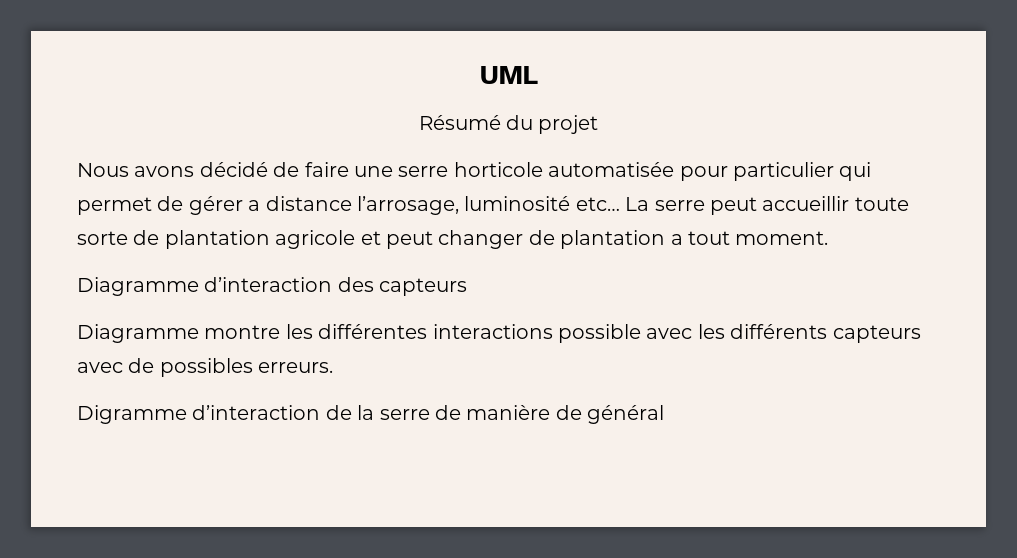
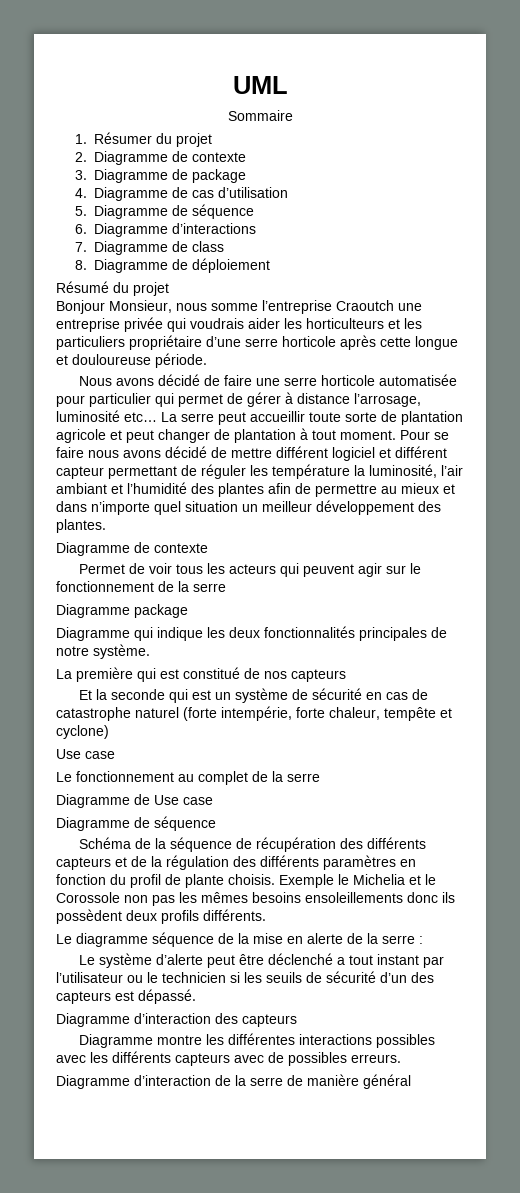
+ Sommaire
+ 1. Résumer du projet
+ 2. Diagramme de contexte
+ 3. Diagramme de package
+ 4. Diagramme de cas d’utilisation
+ 5. Diagramme de séquence
+ 6. Diagramme d’interactions
+ 7. Diagramme de class
+ 8. Diagramme de déploiement
  Résumé du projet
+ Bonjour Monsieur, nous somme l’entreprise Craoutch une entreprise privée qui voudrais aider les horticulteurs et les particuliers propriétaire d’une serre horticole après cette longue et douloureuse période.
- Nous avons décidé de faire une serre horticole automatisée pour particulier qui permet de gérer a distance l’arrosage, luminosité etc…
+ Nous avons décidé de faire une serre horticole automatisée pour particulier qui permet de gérer à distance l’arrosage, luminosité etc…
- La serre peut accueillir toute sorte de plantation agricole et peut changer de plantation a tout moment.
+ La serre peut accueillir toute sorte de plantation agricole et peut changer de plantation à tout moment. Pour se faire nous avons décidé de mettre différent logiciel et différent capteur permettant de réguler les température la luminosité, l’air ambiant et l’humidité des plantes afin de permettre au mieux et dans n’importe quel situation un meilleur développement des plantes.
+ Diagramme de contexte
+ Permet de voir tous les acteurs qui peuvent agir sur le fonctionnement de la serre
+ Diagramme package
+ Diagramme qui indique les deux fonctionnalités principales de notre système.
+ La première qui est constitué de nos capteurs
+ Et la seconde qui est un système de sécurité en cas de catastrophe naturel (forte intempérie, forte chaleur, tempête et cyclone)
+ Use case
+ Le fonctionnement au complet de la serre
+ Diagramme de Use case
+ Diagramme de séquence
+ Schéma de la séquence de récupération des différents capteurs et de la régulation des différents paramètres en fonction du profil de plante choisis. Exemple le Michelia et le Corossole non pas les mêmes besoins ensoleillements donc ils possèdent deux profils différents.
+ Le diagramme séquence de la mise en alerte de la serre :
+ Le système d’alerte peut être déclenché a tout instant par l’utilisateur ou le technicien si les seuils de sécurité d’un des capteurs est dépassé.
- Diagramme montre les différentes interactions possible avec les différents capteurs avec de possibles erreurs.
+ Diagramme montre les différentes interactions possibles avec les différents capteurs avec de possibles erreurs.
- Digramme d’interaction de la serre de manière de général
+ Diagramme d’interaction de la serre de manière général

